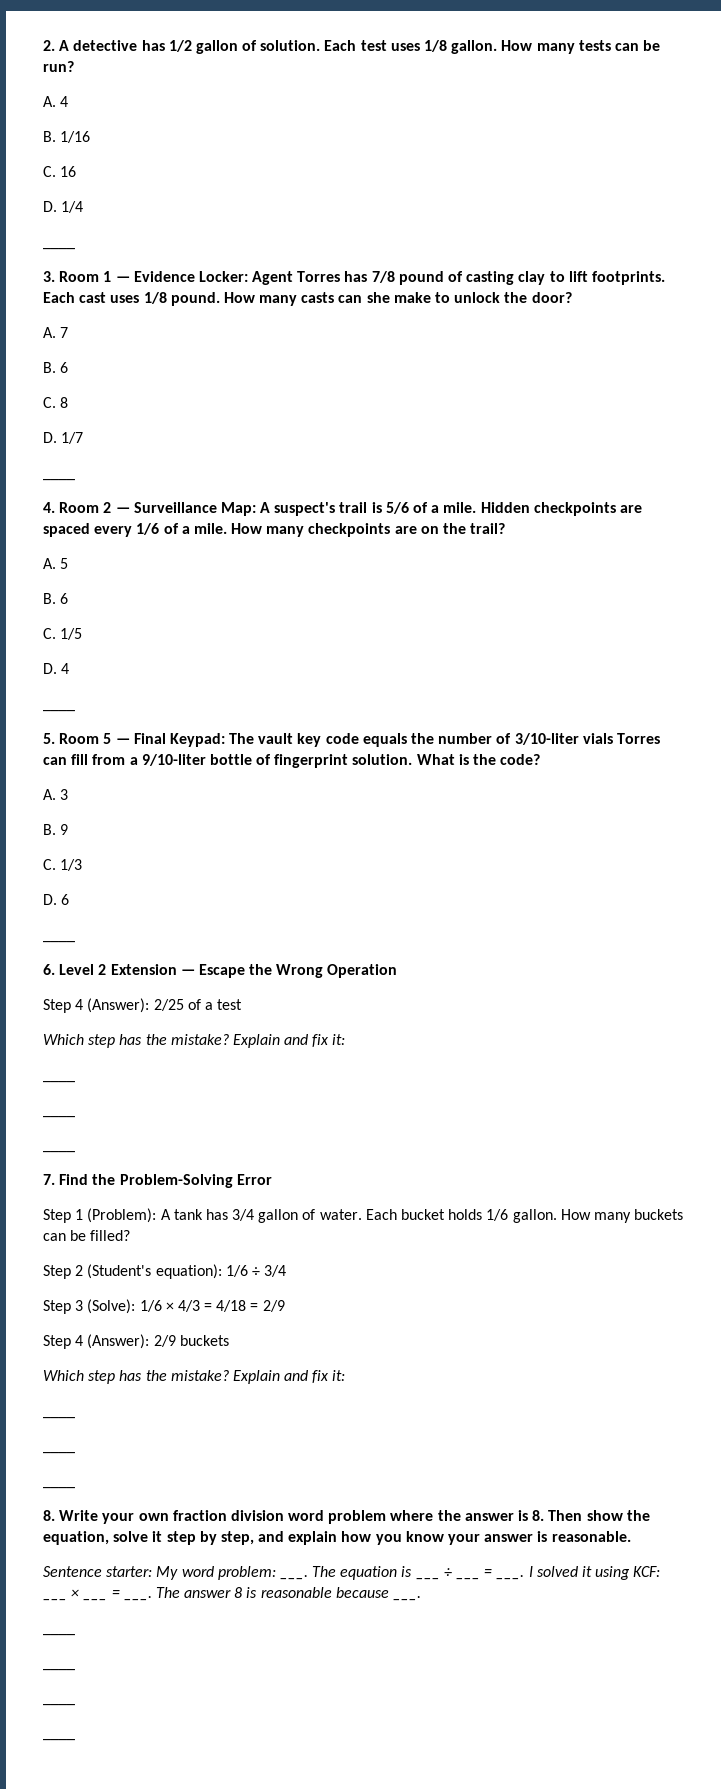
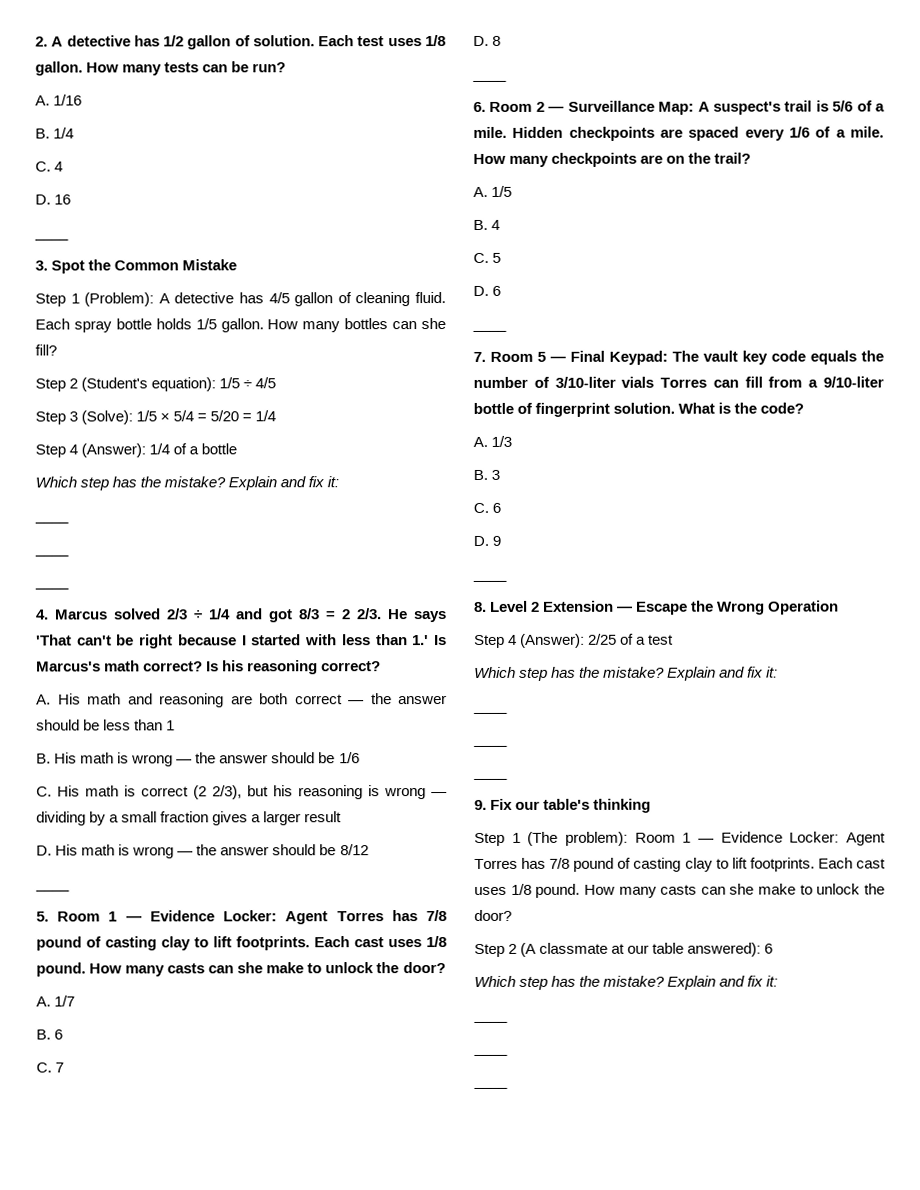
- A. 4
- B. 1/16
- C. 16
+ A. 1/16
+ B. 1/4
+ C. 4
+ D. 16
- D. 1/4
- 3. Room 1 — Evidence Locker: Agent Torres has 7/8 pound of casting clay to lift footprints.
+ 3. Spot the Common Mistake
+ Step 1 (Problem): A detective has 4/5 gallon of cleaning fluid. Each spray bottle holds 1/5 gallon. How many bottles can she fill?
+ Step 2 (Student's equation): 1/5 ÷ 4/5
+ Step 3 (Solve): 1/5 × 5/4 = 5/20 = 1/4
+ Step 4 (Answer): 1/4 of a bottle
+ Which step has the mistake? Explain and fix it:
+ ____
+ ____
+ ____
+ 4. Marcus solved 2/3 ÷ 1/4 and got 8/3 = 2 2/3. He says 'That can't be right because I started with less than 1.' Is Marcus's math correct? Is his reasoning correct?
+ A. His math and reasoning are both correct — the answer should be less than 1
+ B. His math is wrong — the answer should be 1/6
+ C. His math is correct (2 2/3), but his reasoning is wrong — dividing by a small fraction gives a larger result
+ D. His math is wrong — the answer should be 8/12
+ ____
+ 5. Room 1 — Evidence Locker: Agent Torres has 7/8 pound of casting clay to lift footprints.
- A. 7
+ A. 1/7
  B. 6
- C. 8
- D. 1/7
+ C. 7
+ D. 8
  ____
- 4. Room 2 — Surveillance Map: A suspect's trail is 5/6 of a mile.
+ 6. Room 2 — Surveillance Map: A suspect's trail is 5/6 of a mile.
- A. 5
- B. 6
- C. 1/5
- D. 4
+ A. 1/5
+ B. 4
+ C. 5
+ D. 6
  ____
- 5. Room 5 — Final Keypad: The vault key code equals the number of 3/10-liter vials Torres can fill from a 9/10-liter bottle of fingerprint solution.
+ 7. Room 5 — Final Keypad: The vault key code equals the number of 3/10-liter vials Torres can fill from a 9/10-liter bottle of fingerprint solution.
- A. 3
- B. 9
- C. 1/3
- D. 6
+ A. 1/3
+ B. 3
+ C. 6
+ D. 9
  ____
- 6. Level 2 Extension — Escape the Wrong Operation
+ 8. Level 2 Extension — Escape the Wrong Operation
- 7. Find the Problem-Solving Error
- Step 1 (Problem): A tank has 3/4 gallon of water. Each bucket holds 1/6 gallon. How many buckets can be filled?
- Step 2 (Student's equation): 1/6 ÷ 3/4
- Step 3 (Solve): 1/6 × 4/3 = 4/18 = 2/9
- Step 4 (Answer): 2/9 buckets
+ 9. Fix our table's thinking
+ Step 1 (The problem): Room 1 — Evidence Locker: Agent Torres has 7/8 pound of casting clay to lift footprints. Each cast uses 1/8 pound. How many casts can she make to unlock the door?
+ Step 2 (A classmate at our table answered): 6
- 8. Write your own fraction division word problem where the answer is 8. Then show the equation, solve it step by step, and explain how you know your answer is reasonable.
- Sentence starter: My word problem: ___. The equation is ___ ÷ ___ = ___. I solved it using KCF: ___ × ___ = ___. The answer 8 is reasonable because ___.
- ____
- ____
- ____
- ____

